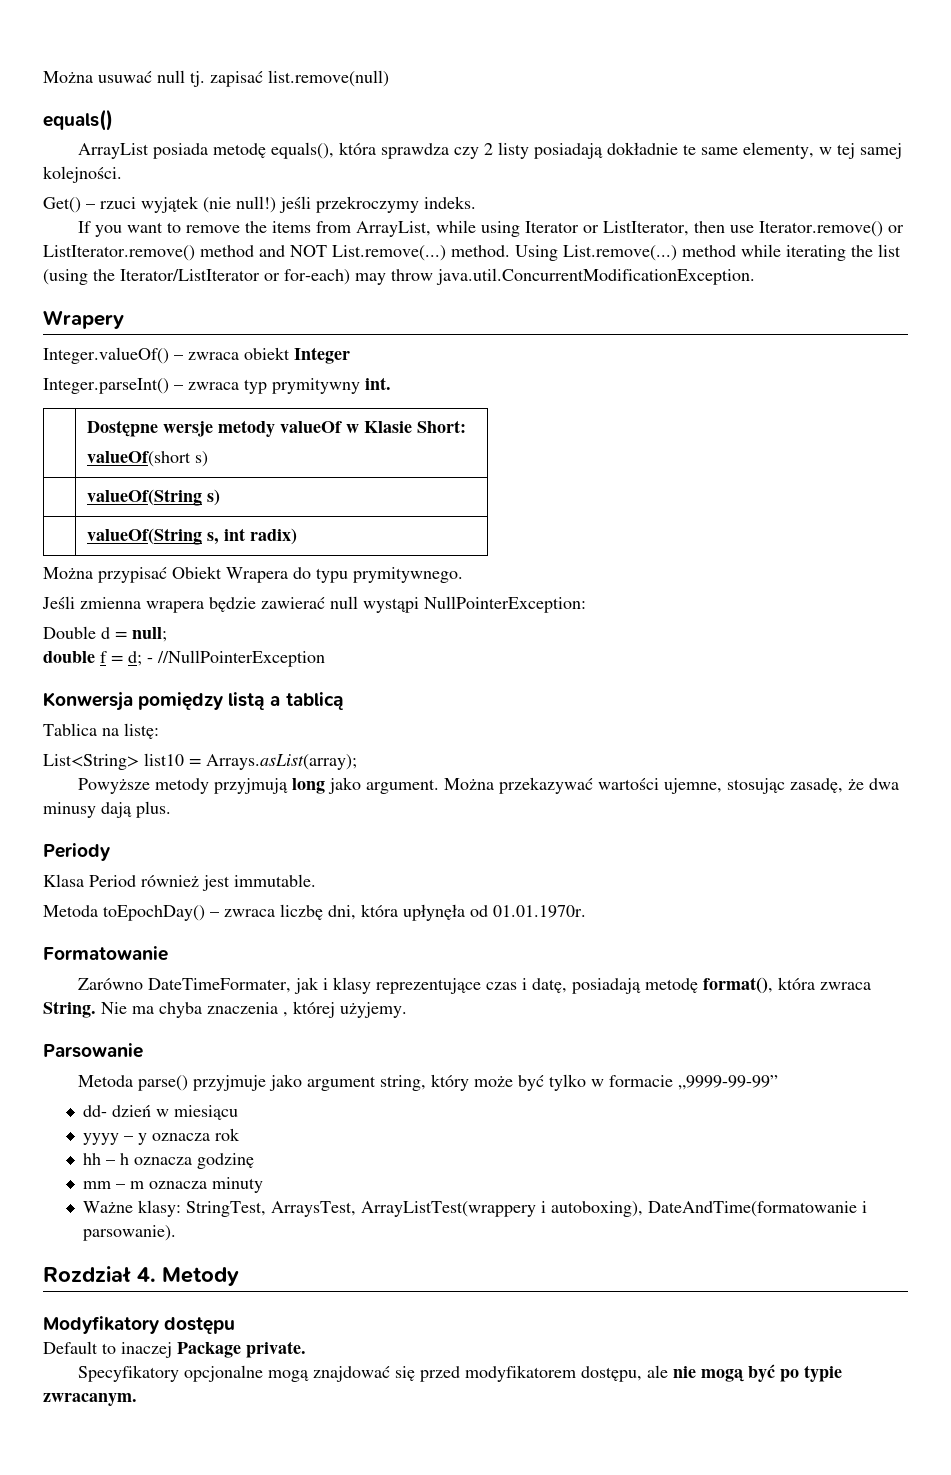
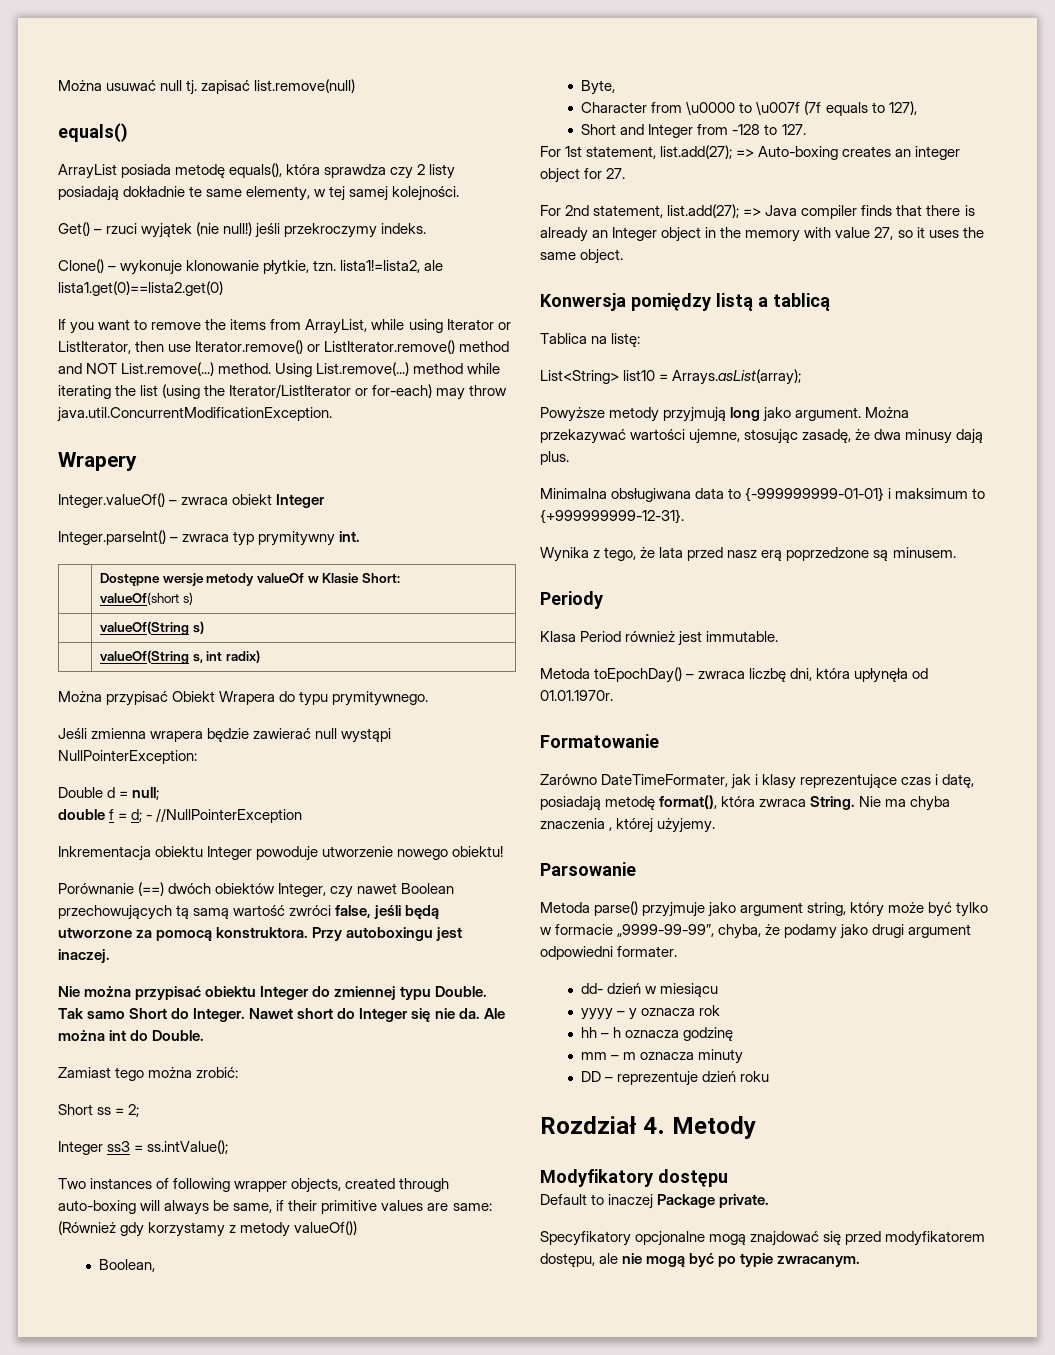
+ Clone() – wykonuje klonowanie płytkie, tzn. lista1!=lista2, ale lista1.get(0)==lista2.get(0)
+ Inkrementacja obiektu Integer powoduje utworzenie nowego obiektu!
+ Porównanie (==) dwóch obiektów Integer, czy nawet Boolean przechowujących tą samą wartość zwróci false, jeśli będą utworzone za pomocą konstruktora. Przy autoboxingu jest inaczej.
+ Nie można przypisać obiektu Integer do zmiennej typu Double. Tak samo Short do Integer. Nawet short do Integer się nie da. Ale można int do Double.
+ Zamiast tego można zrobić:
+ Short ss = 2;
+ Integer ss3 = ss.intValue();
+ Two instances of following wrapper objects, created through auto-boxing will always be same, if their primitive values are same: (Również gdy korzystamy z metody valueOf())
+ Boolean,
+ Byte,
+ Character from \u0000 to \u007f (7f equals to 127),
+ Short and Integer from -128 to 127.
+ For 1st statement, list.add(27); => Auto-boxing creates an integer object for 27.
+ For 2nd statement, list.add(27); => Java compiler finds that there is already an Integer object in the memory with value 27, so it uses the same object.
+ Minimalna obsługiwana data to {-999999999-01-01} i maksimum to {+999999999-12-31}.
+ Wynika z tego, że lata przed nasz erą poprzedzone są minusem.
- Metoda parse() przyjmuje jako argument string, który może być tylko w formacie „9999-99-99”
+ Metoda parse() przyjmuje jako argument string, który może być tylko w formacie „9999-99-99”, chyba, że podamy jako drugi argument odpowiedni formater.
- Ważne klasy: StringTest, ArraysTest, ArrayListTest(wrappery i autoboxing), DateAndTime(formatowanie i parsowanie).
+ DD – reprezentuje dzień roku

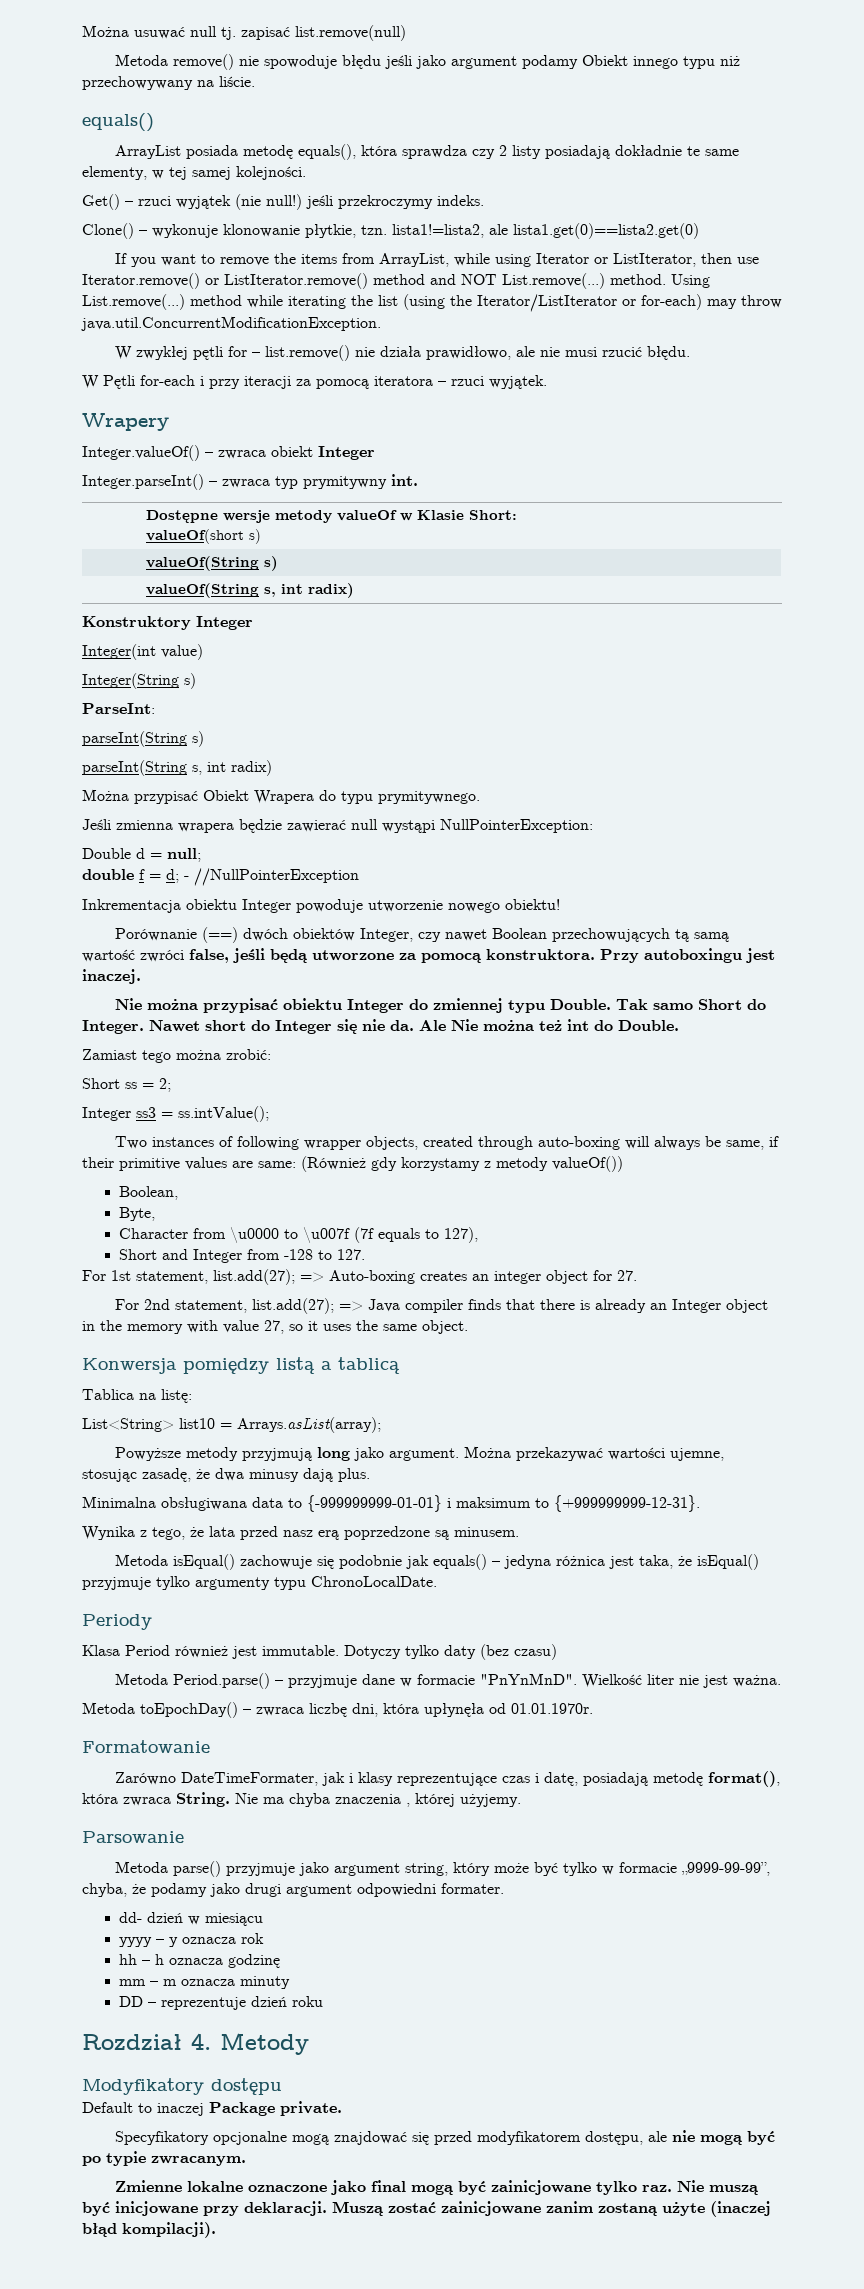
+ Metoda remove() nie spowoduje błędu jeśli jako argument podamy Obiekt innego typu niż przechowywany na liście.
+ W zwykłej pętli for – list.remove() nie działa prawidłowo, ale nie musi rzucić błędu.
+ W Pętli for-each i przy iteracji za pomocą iteratora – rzuci wyjątek.
+ Konstruktory Integer
+ Integer(int value)
+ Integer(String s)
+ ParseInt:
+ parseInt(String s)
+ parseInt(String s, int radix)
- Ale można int do Double.
+ Ale Nie można też int do Double.
+ Metoda isEqual() zachowuje się podobnie jak equals() – jedyna różnica jest taka, że isEqual() przyjmuje tylko argumenty typu ChronoLocalDate.
+ Dotyczy tylko daty (bez czasu)
+ Metoda Period.parse() – przyjmuje dane w formacie "PnYnMnD". Wielkość liter nie jest ważna.
+ Zmienne lokalne oznaczone jako final mogą być zainicjowane tylko raz. Nie muszą być inicjowane przy deklaracji. Muszą zostać zainicjowane zanim zostaną użyte (inaczej błąd kompilacji).

